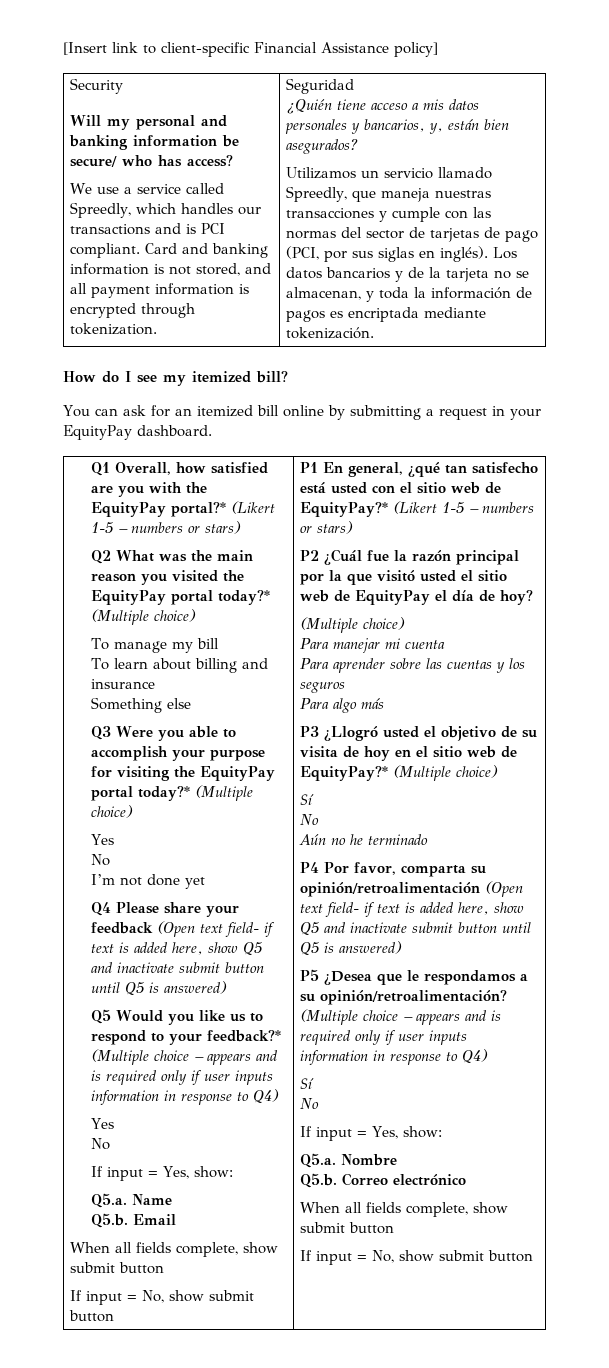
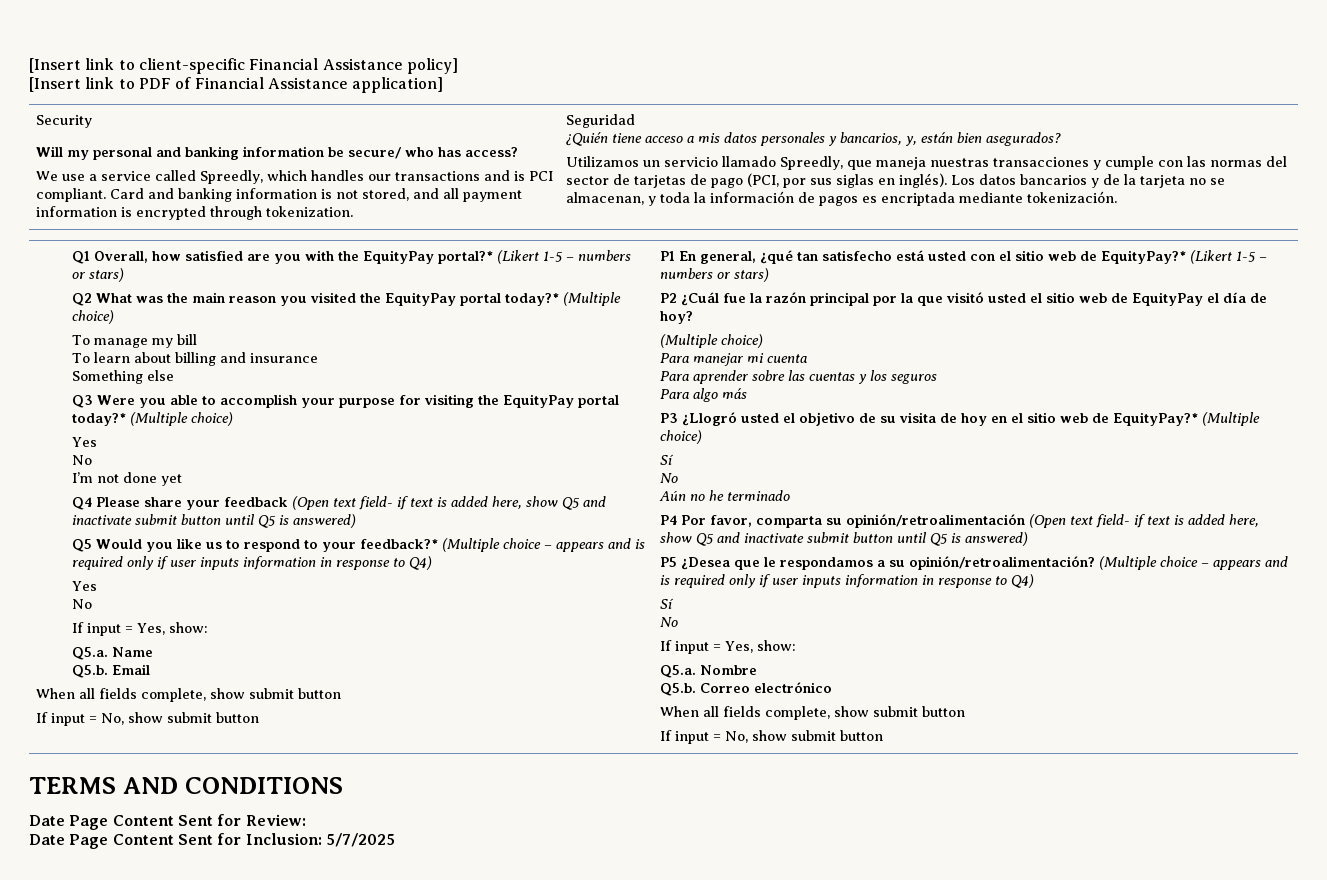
+ [Insert link to PDF of Financial Assistance application]
- How do I see my itemized bill?
- You can ask for an itemized bill online by submitting a request in your EquityPay dashboard.
+ TERMS AND CONDITIONS
+ Date Page Content Sent for Review:
+ Date Page Content Sent for Inclusion: 5/7/2025

